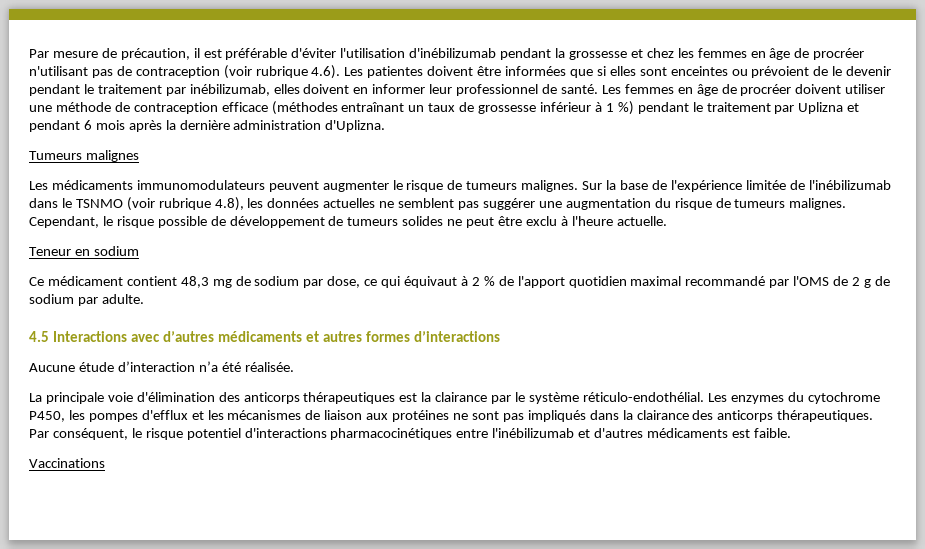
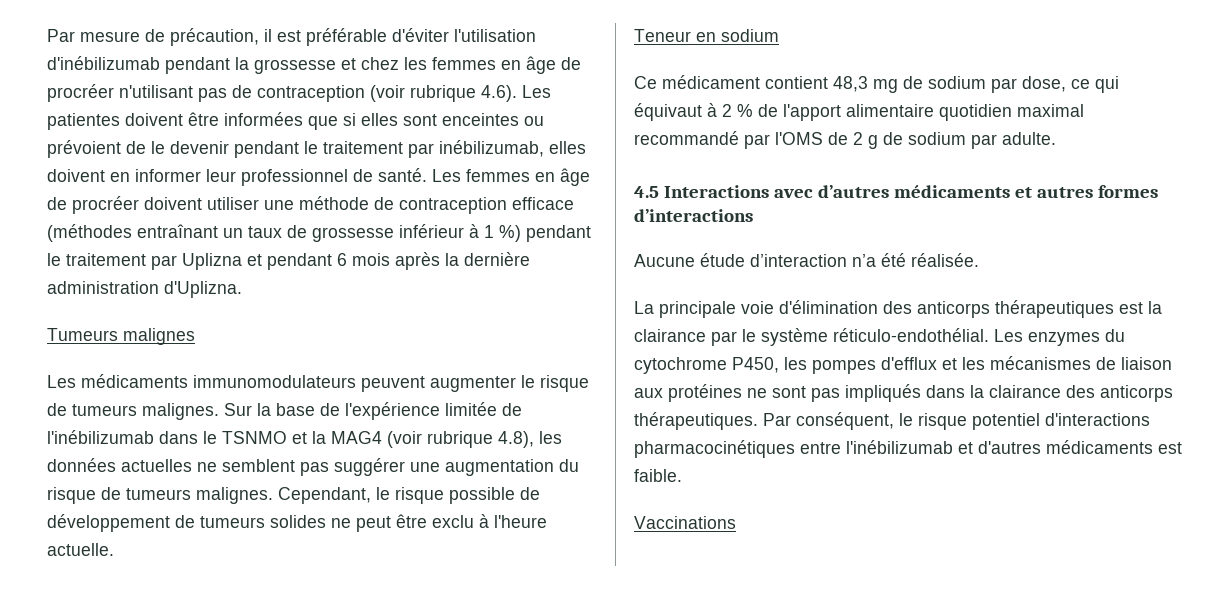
- Sur la base de l'expérience limitée de l'inébilizumab dans le TSNMO (voir rubrique 4.8), les données actuelles ne semblent pas suggérer une augmentation du risque de tumeurs malignes.
+ Sur la base de l'expérience limitée de l'inébilizumab dans le TSNMO et la MAG4 (voir rubrique 4.8), les données actuelles ne semblent pas suggérer une augmentation du risque de tumeurs malignes.
- Ce médicament contient 48,3 mg de sodium par dose, ce qui équivaut à 2 % de l'apport quotidien maximal recommandé par l'OMS de 2 g de sodium par adulte.
+ Ce médicament contient 48,3 mg de sodium par dose, ce qui équivaut à 2 % de l'apport alimentaire quotidien maximal recommandé par l'OMS de 2 g de sodium par adulte.

